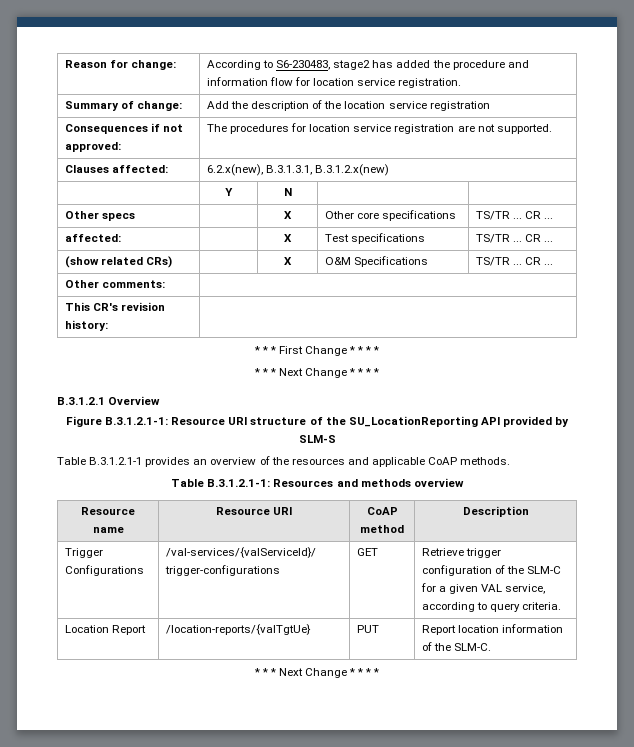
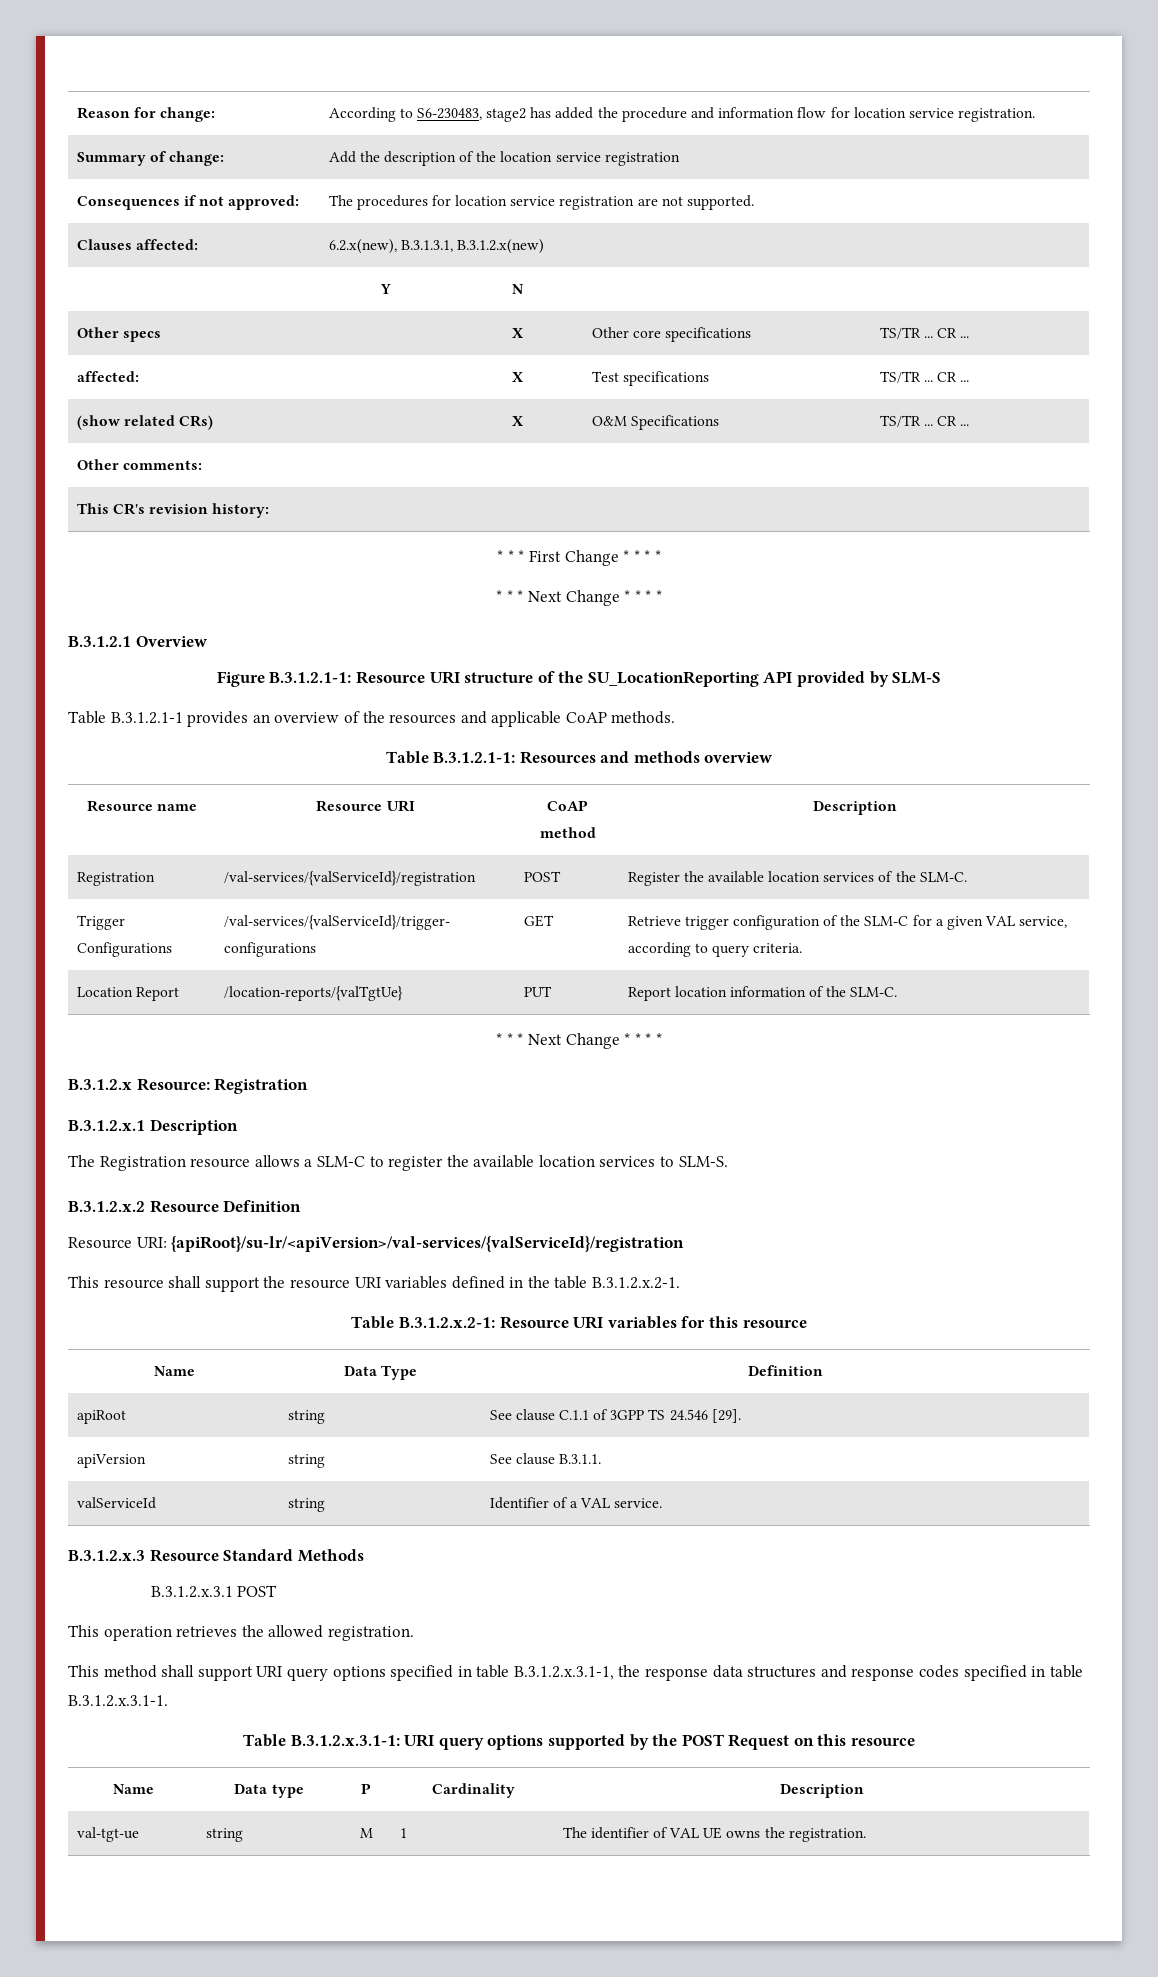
+ Registration | /val-services/{valServiceId}/registration | POST | Register the available location services of the SLM-C.
+ B.3.1.2.x Resource: Registration
+ B.3.1.2.x.1 Description
+ The Registration resource allows a SLM-C to register the available location services to SLM-S.
+ B.3.1.2.x.2 Resource Definition
+ Resource URI: {apiRoot}/su-lr/<apiVersion>/val-services/{valServiceId}/registration
+ This resource shall support the resource URI variables defined in the table B.3.1.2.x.2-1.
+ Table B.3.1.2.x.2-1: Resource URI variables for this resource
+ Name | Data Type | Definition
+ apiRoot | string | See clause C.1.1 of 3GPP TS 24.546 [29].
+ apiVersion | string | See clause B.3.1.1.
+ valServiceId | string | Identifier of a VAL service.
+ B.3.1.2.x.3 Resource Standard Methods
+ B.3.1.2.x.3.1 POST
+ This operation retrieves the allowed registration.
+ This method shall support URI query options specified in table B.3.1.2.x.3.1-1, the response data structures and response codes specified in table B.3.1.2.x.3.1-1.
+ Table B.3.1.2.x.3.1-1: URI query options supported by the POST Request on this resource
+ Name | Data type | P | Cardinality | Description
+ val-tgt-ue | string | M | 1 | The identifier of VAL UE owns the registration.

